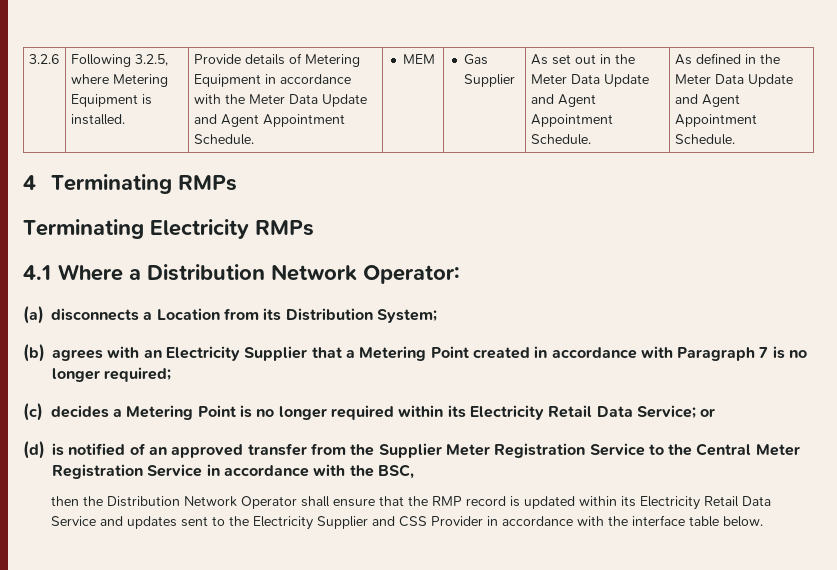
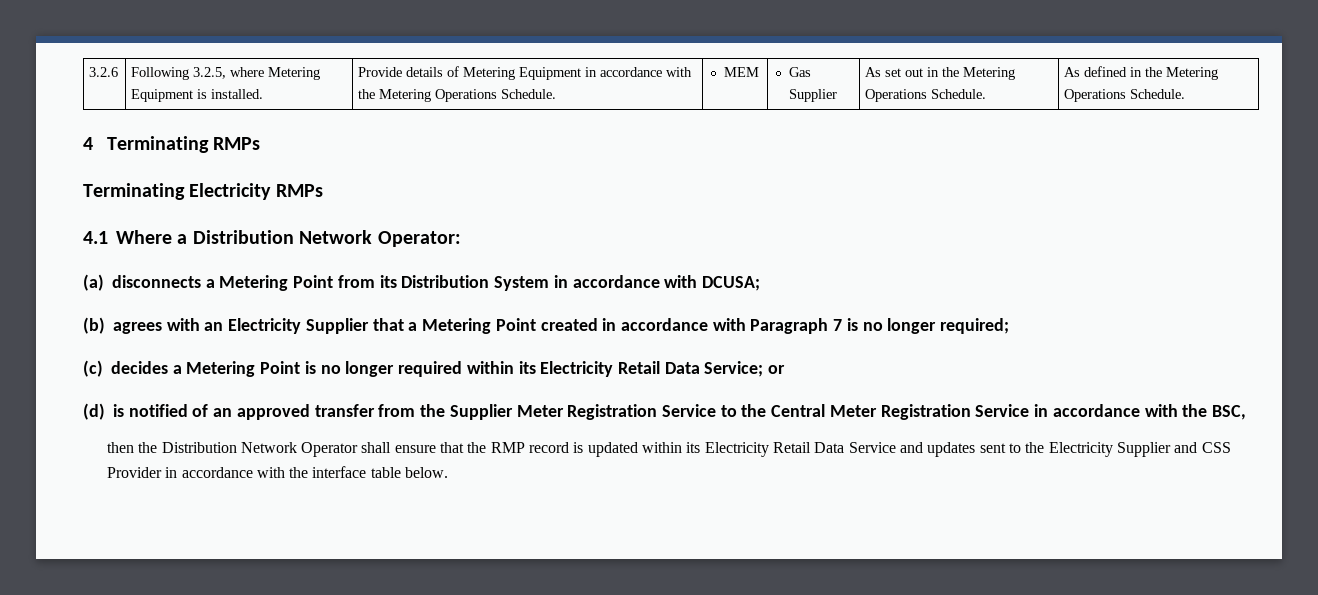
- Provide details of Metering Equipment in accordance with the Meter Data Update and Agent Appointment Schedule.
+ Provide details of Metering Equipment in accordance with the Metering Operations Schedule.
- As set out in the Meter Data Update and Agent Appointment Schedule.
+ As set out in the Metering Operations Schedule.
- As defined in the Meter Data Update and Agent Appointment Schedule.
+ As defined in the Metering Operations Schedule.
- (a) disconnects a Location from its Distribution System;
+ (a) disconnects a Metering Point from its Distribution System in accordance with DCUSA;

